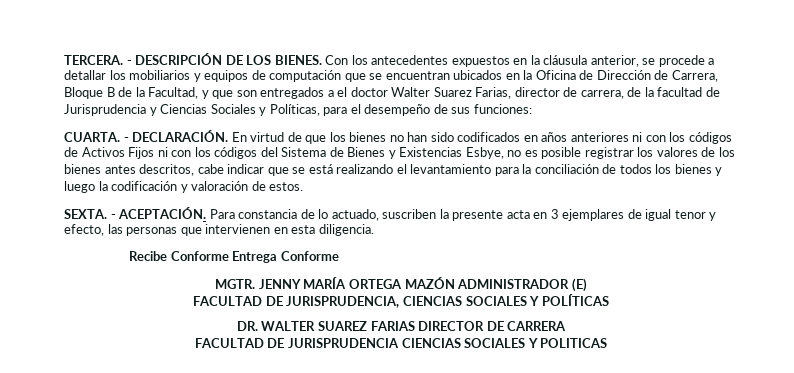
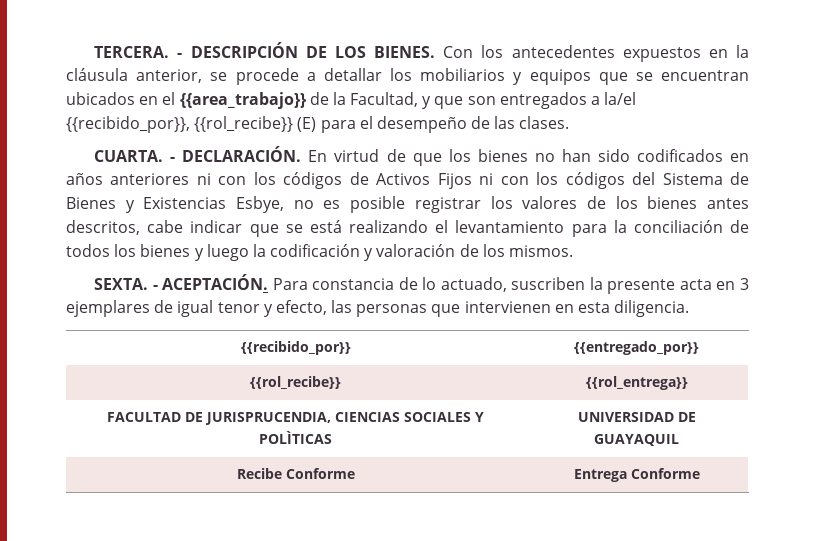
- Con los antecedentes expuestos en la cláusula anterior, se procede a detallar los mobiliarios y equipos de computación que se encuentran ubicados en la Oficina de Dirección de Carrera, Bloque B de la Facultad, y que son entregados a el doctor Walter Suarez Farias, director de carrera, de la facultad de Jurisprudencia y Ciencias Sociales y Políticas, para el desempeño de sus funciones:
+ Con los antecedentes expuestos en la cláusula anterior, se procede a detallar los mobiliarios y equipos que se encuentran ubicados en el {{area_trabajo}} de la Facultad, y que son entregados a la/el {{recibido_por}}, {{rol_recibe}} (E) para el desempeño de las clases.
- En virtud de que los bienes no han sido codificados en años anteriores ni con los códigos de Activos Fijos ni con los códigos del Sistema de Bienes y Existencias Esbye, no es posible registrar los valores de los bienes antes descritos, cabe indicar que se está realizando el levantamiento para la conciliación de todos los bienes y luego la codificación y valoración de estos.
+ En virtud de que los bienes no han sido codificados en años anteriores ni con los códigos de Activos Fijos ni con los códigos del Sistema de Bienes y Existencias Esbye, no es posible registrar los valores de los bienes antes descritos, cabe indicar que se está realizando el levantamiento para la conciliación de todos los bienes y luego la codificación y valoración de los mismos.
- Recibe Conforme Entrega Conforme
- MGTR. JENNY MARÍA ORTEGA MAZÓN ADMINISTRADOR (E)
- FACULTAD DE JURISPRUDENCIA, CIENCIAS SOCIALES Y POLÍTICAS
- DR. WALTER SUAREZ FARIAS DIRECTOR DE CARRERA
- FACULTAD DE JURISPRUDENCIA CIENCIAS SOCIALES Y POLITICAS
+ {{recibido_por}} | {{entregado_por}}
+ {{rol_recibe}} | {{rol_entrega}}
+ FACULTAD DE JURISPRUCENDIA, CIENCIAS SOCIALES Y POLÌTICAS | UNIVERSIDAD DE GUAYAQUIL
+ Recibe Conforme | Entrega Conforme

